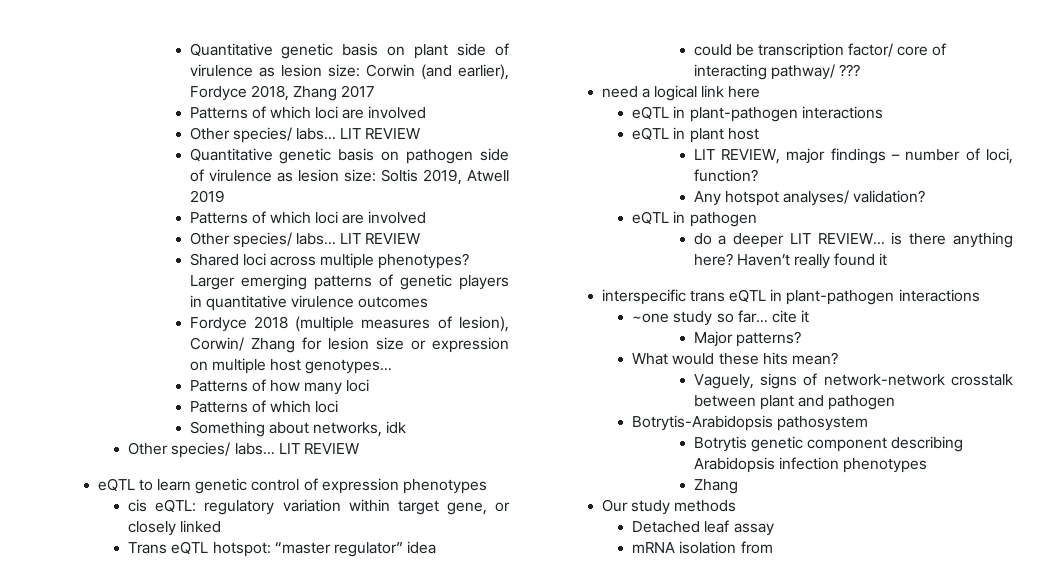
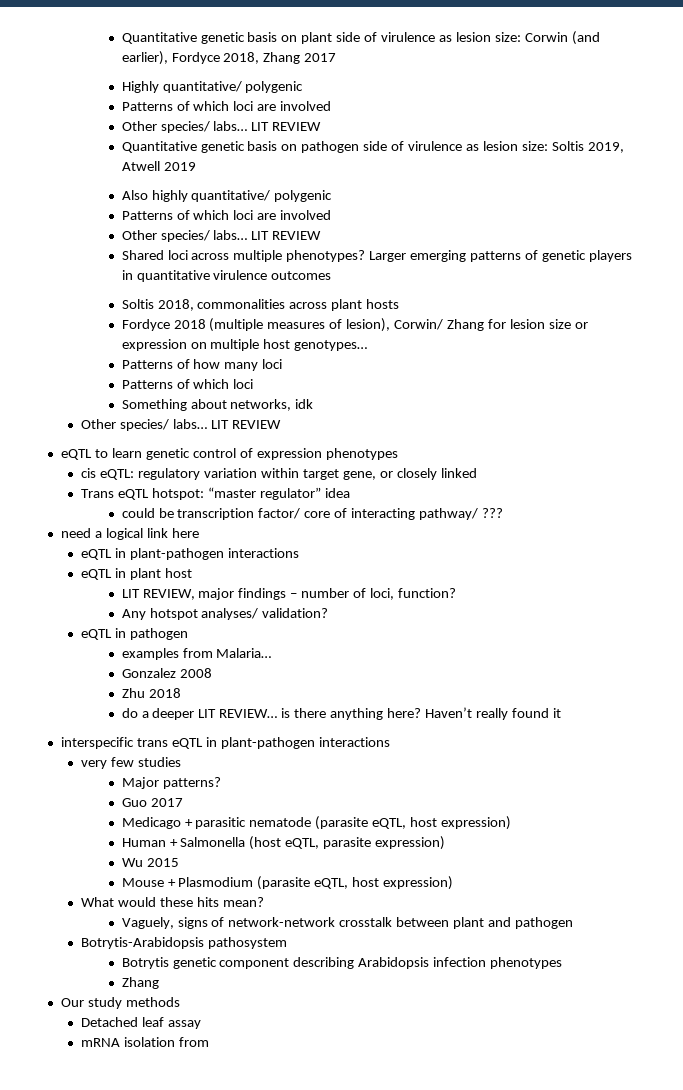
+ Highly quantitative/ polygenic
+ Also highly quantitative/ polygenic
+ Soltis 2018, commonalities across plant hosts
+ examples from Malaria…
+ Gonzalez 2008
+ Zhu 2018
- ~one study so far… cite it
+ very few studies
  Major patterns?
+ Guo 2017
+ Medicago + parasitic nematode (parasite eQTL, host expression)
+ Human + Salmonella (host eQTL, parasite expression)
+ Wu 2015
+ Mouse + Plasmodium (parasite eQTL, host expression)

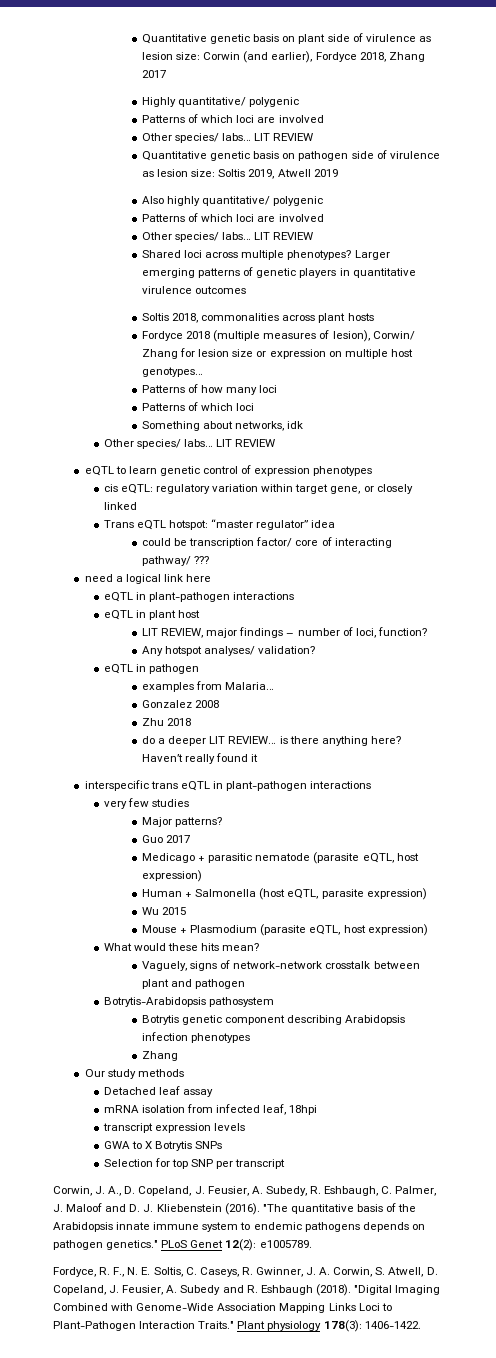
- mRNA isolation from
+ mRNA isolation from infected leaf, 18hpi
+ transcript expression levels
+ GWA to X Botrytis SNPs
+ Selection for top SNP per transcript
+ Corwin, J. A., D. Copeland, J. Feusier, A. Subedy, R. Eshbaugh, C. Palmer, J. Maloof and D. J. Kliebenstein (2016). "The quantitative basis of the Arabidopsis innate immune system to endemic pathogens depends on pathogen genetics." PLoS Genet 12(2): e1005789.
+ Fordyce, R. F., N. E. Soltis, C. Caseys, R. Gwinner, J. A. Corwin, S. Atwell, D. Copeland, J. Feusier, A. Subedy and R. Eshbaugh (2018). "Digital Imaging Combined with Genome-Wide Association Mapping Links Loci to Plant-Pathogen Interaction Traits." Plant physiology 178(3): 1406-1422.

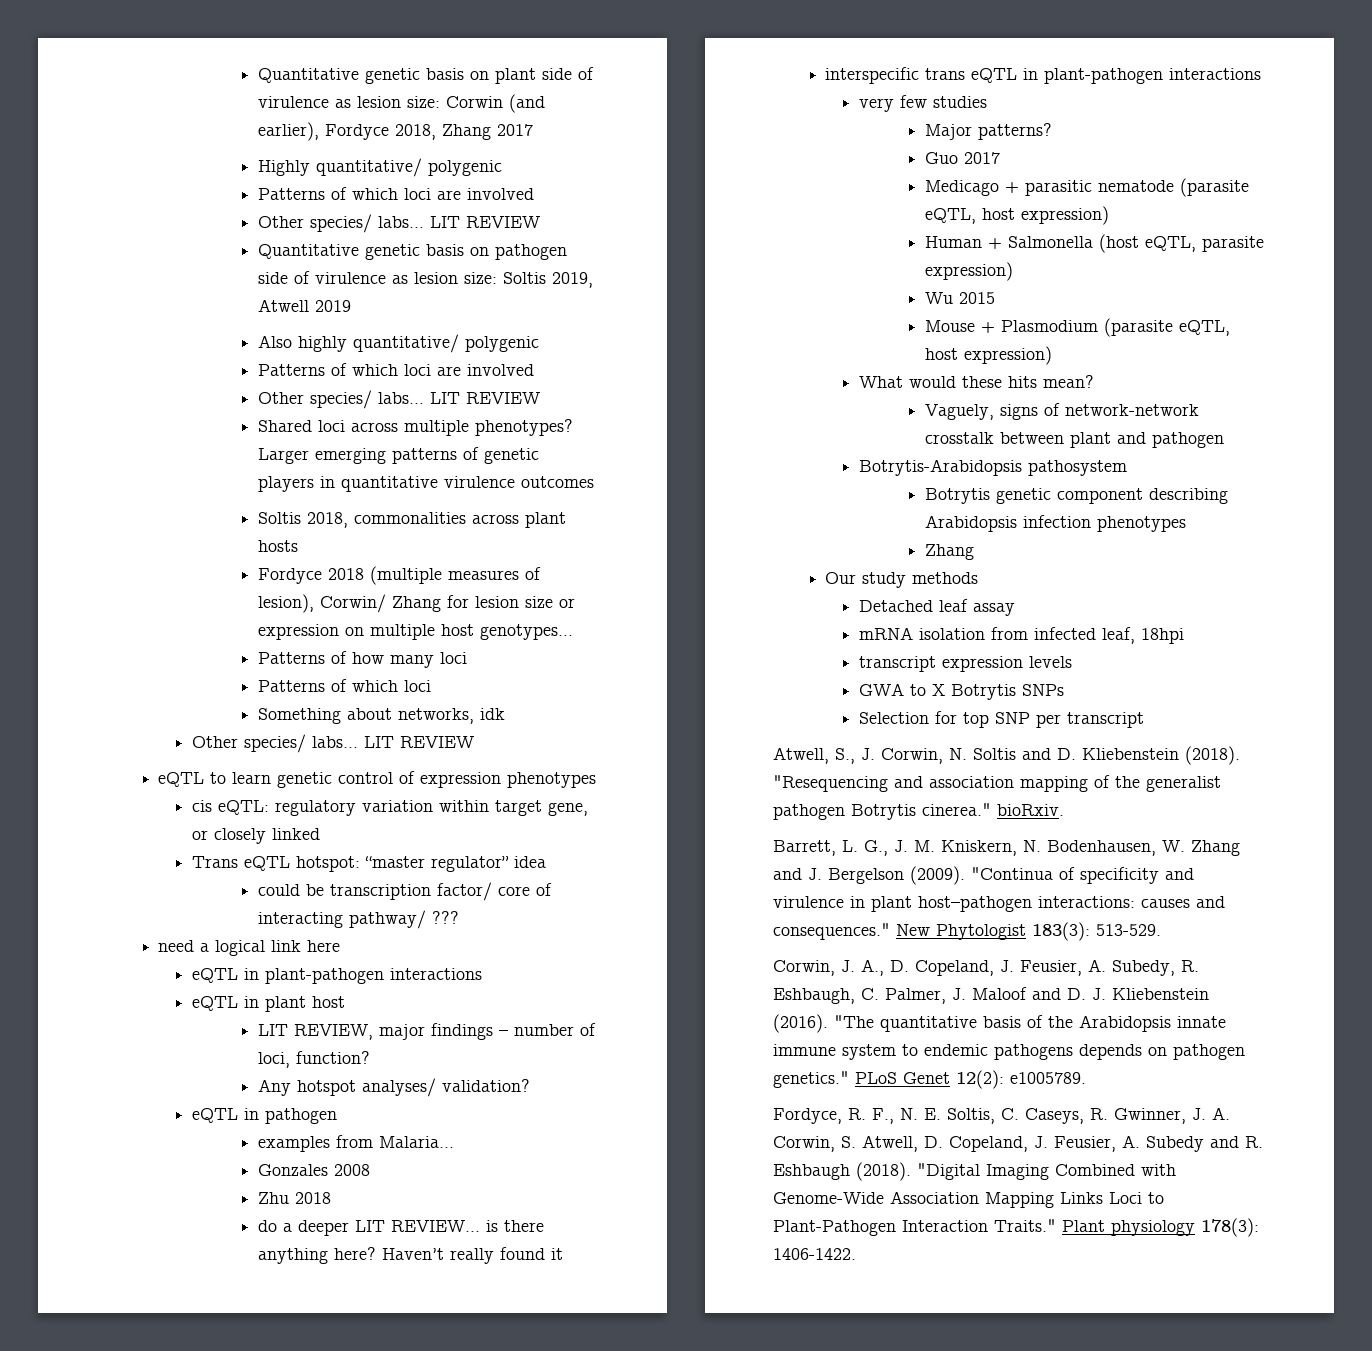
- Gonzalez 2008
+ Gonzales 2008
+ Atwell, S., J. Corwin, N. Soltis and D. Kliebenstein (2018). "Resequencing and association mapping of the generalist pathogen Botrytis cinerea." bioRxiv.
+ Barrett, L. G., J. M. Kniskern, N. Bodenhausen, W. Zhang and J. Bergelson (2009). "Continua of specificity and virulence in plant host–pathogen interactions: causes and consequences." New Phytologist 183(3): 513-529.

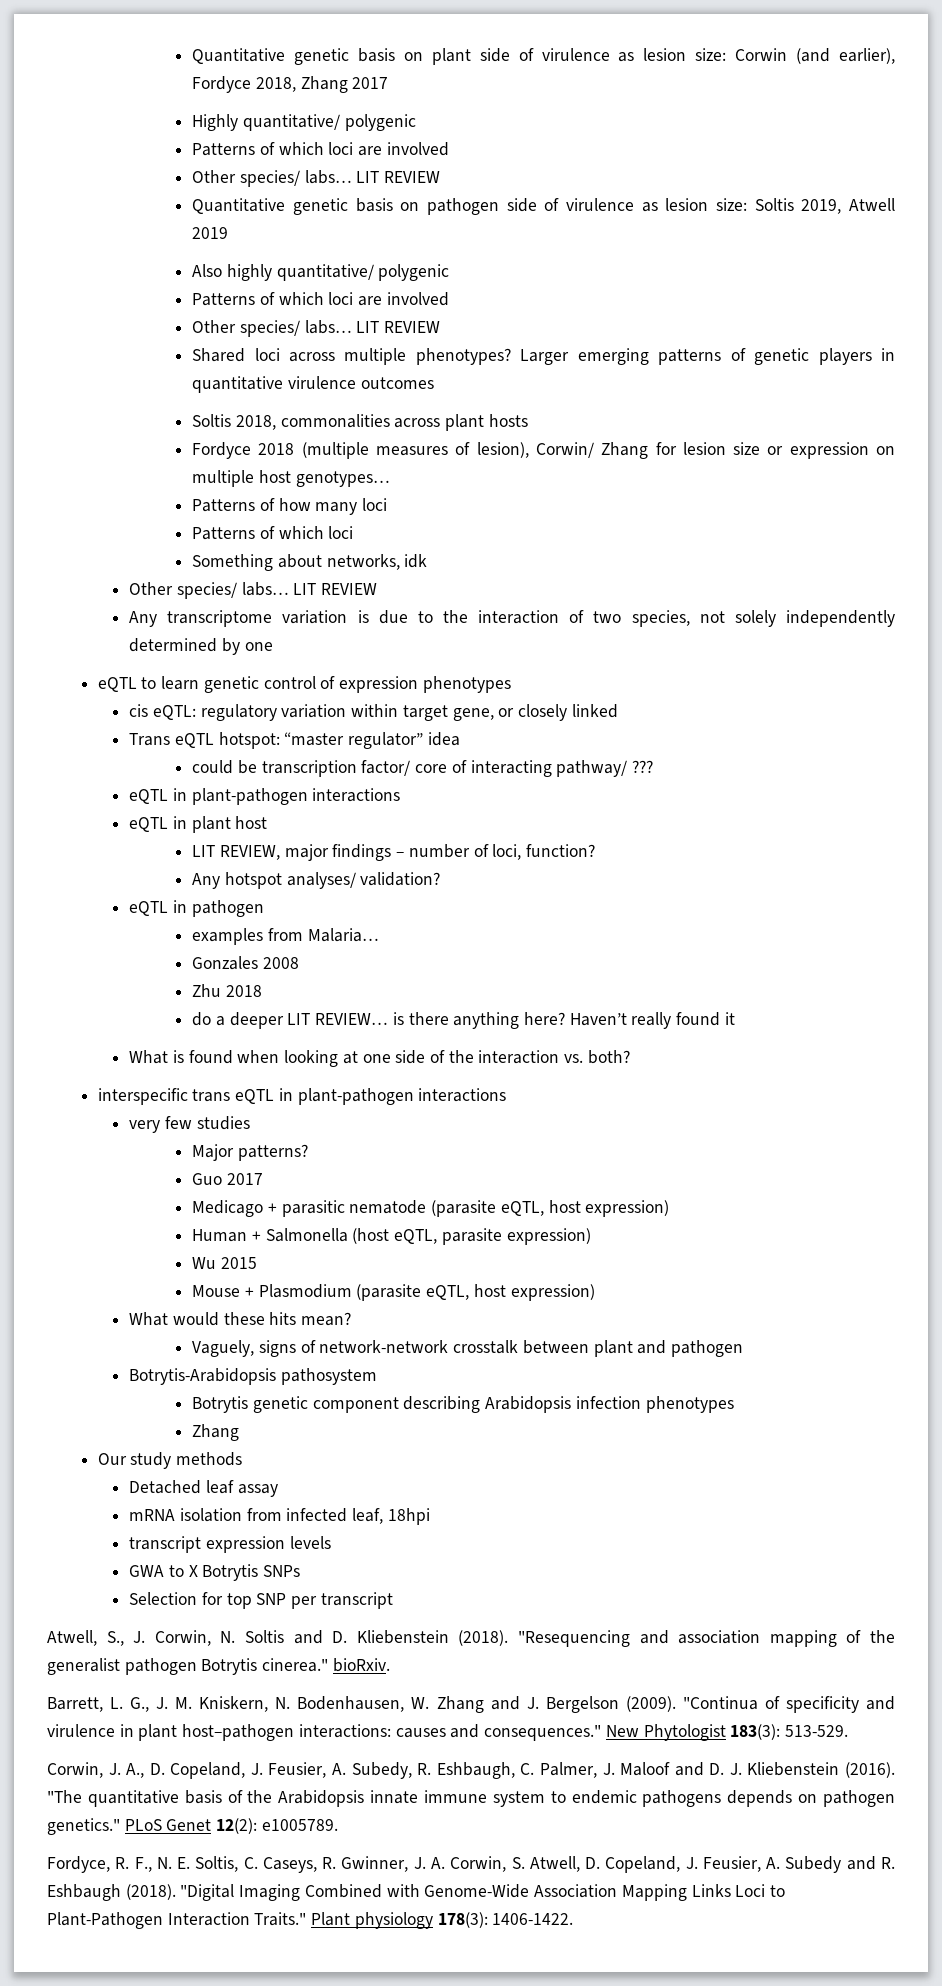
+ Any transcriptome variation is due to the interaction of two species, not solely independently determined by one
- need a logical link here
+ What is found when looking at one side of the interaction vs. both?

